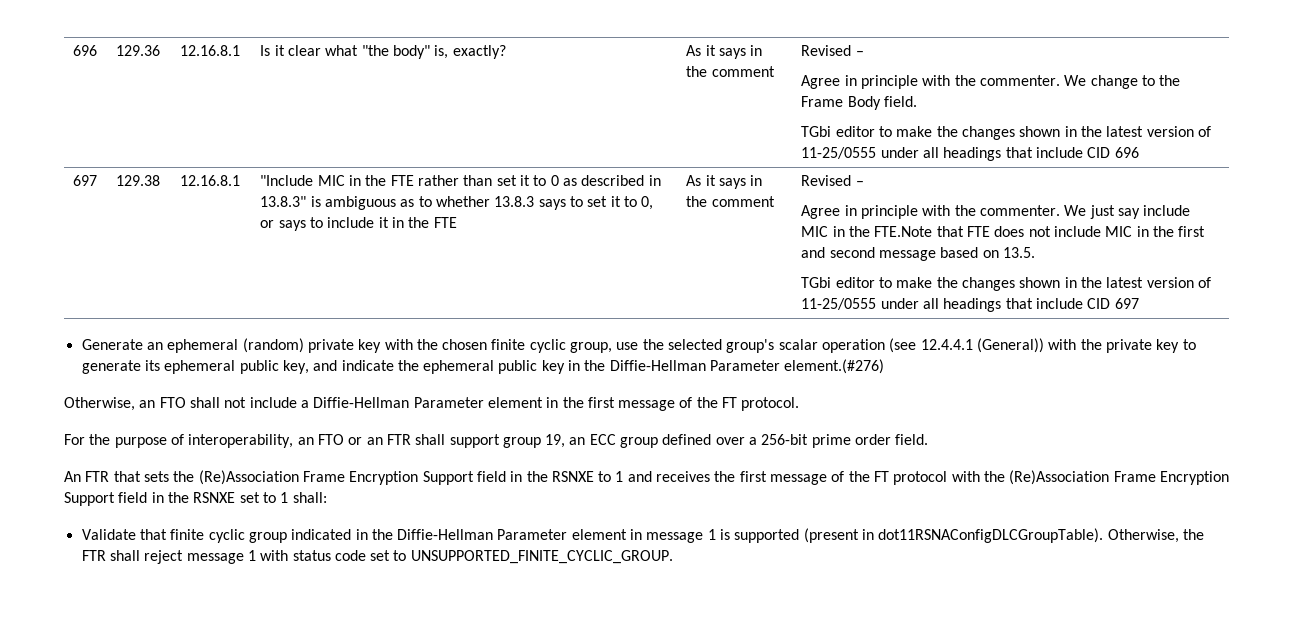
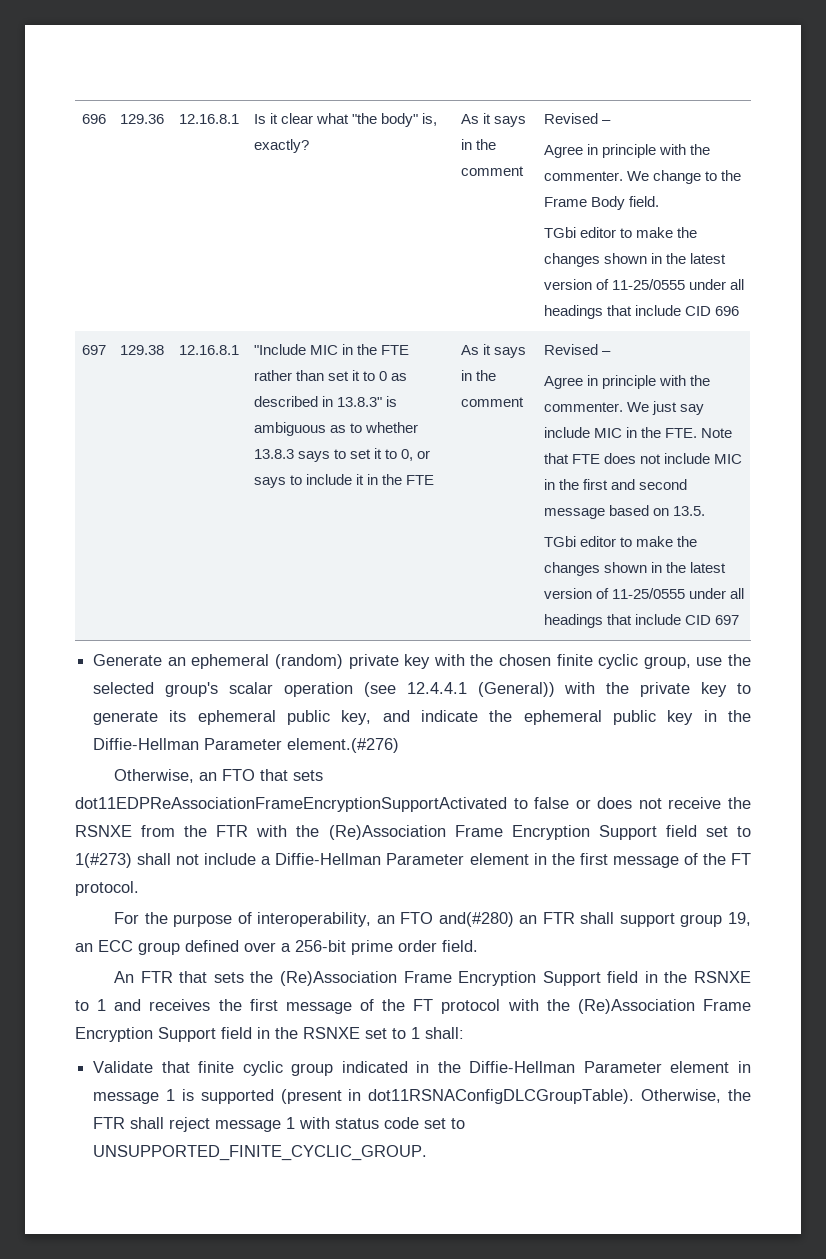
- We just say include MIC in the FTE.Note that FTE does not include MIC in the first and second message based on 13.5.
+ We just say include MIC in the FTE. Note that FTE does not include MIC in the first and second message based on 13.5.
- Otherwise, an FTO shall not include a Diffie-Hellman Parameter element in the first message of the FT protocol.
+ Otherwise, an FTO that sets dot11EDPReAssociationFrameEncryptionSupportActivated to false or does not receive the RSNXE from the FTR with the (Re)Association Frame Encryption Support field set to 1(#273) shall not include a Diffie-Hellman Parameter element in the first message of the FT protocol.
- For the purpose of interoperability, an FTO or an FTR shall support group 19, an ECC group defined over a 256-bit prime order field.
+ For the purpose of interoperability, an FTO and(#280) an FTR shall support group 19, an ECC group defined over a 256-bit prime order field.

